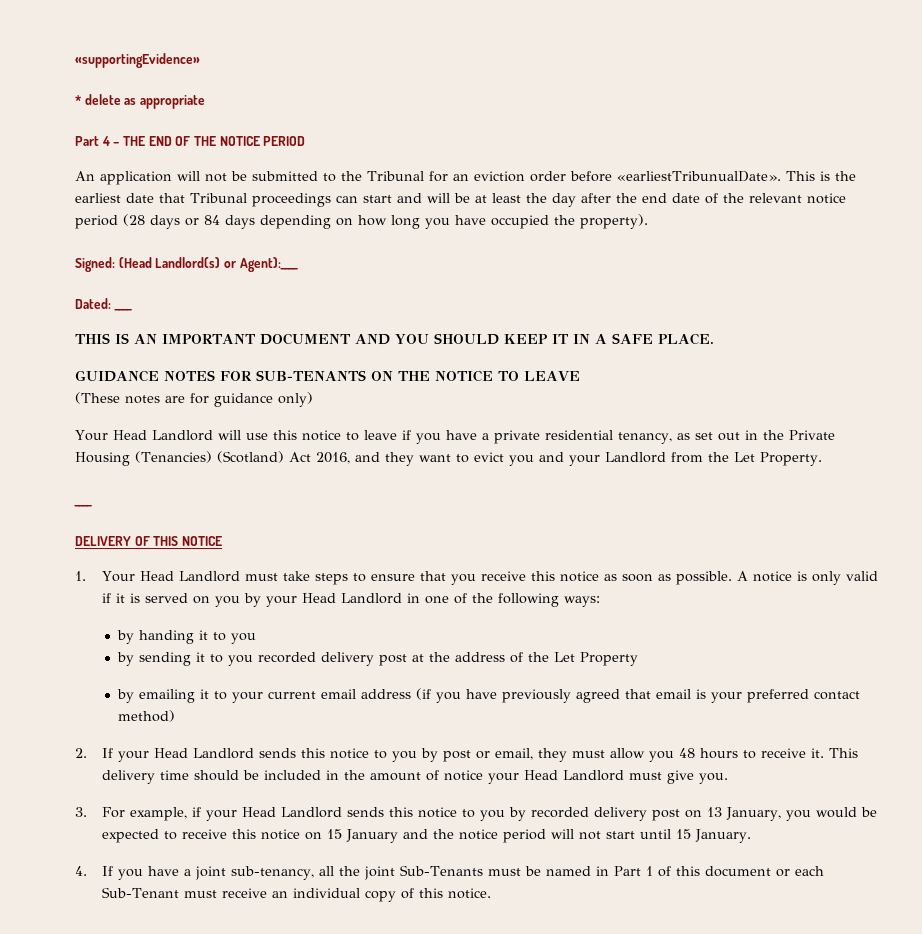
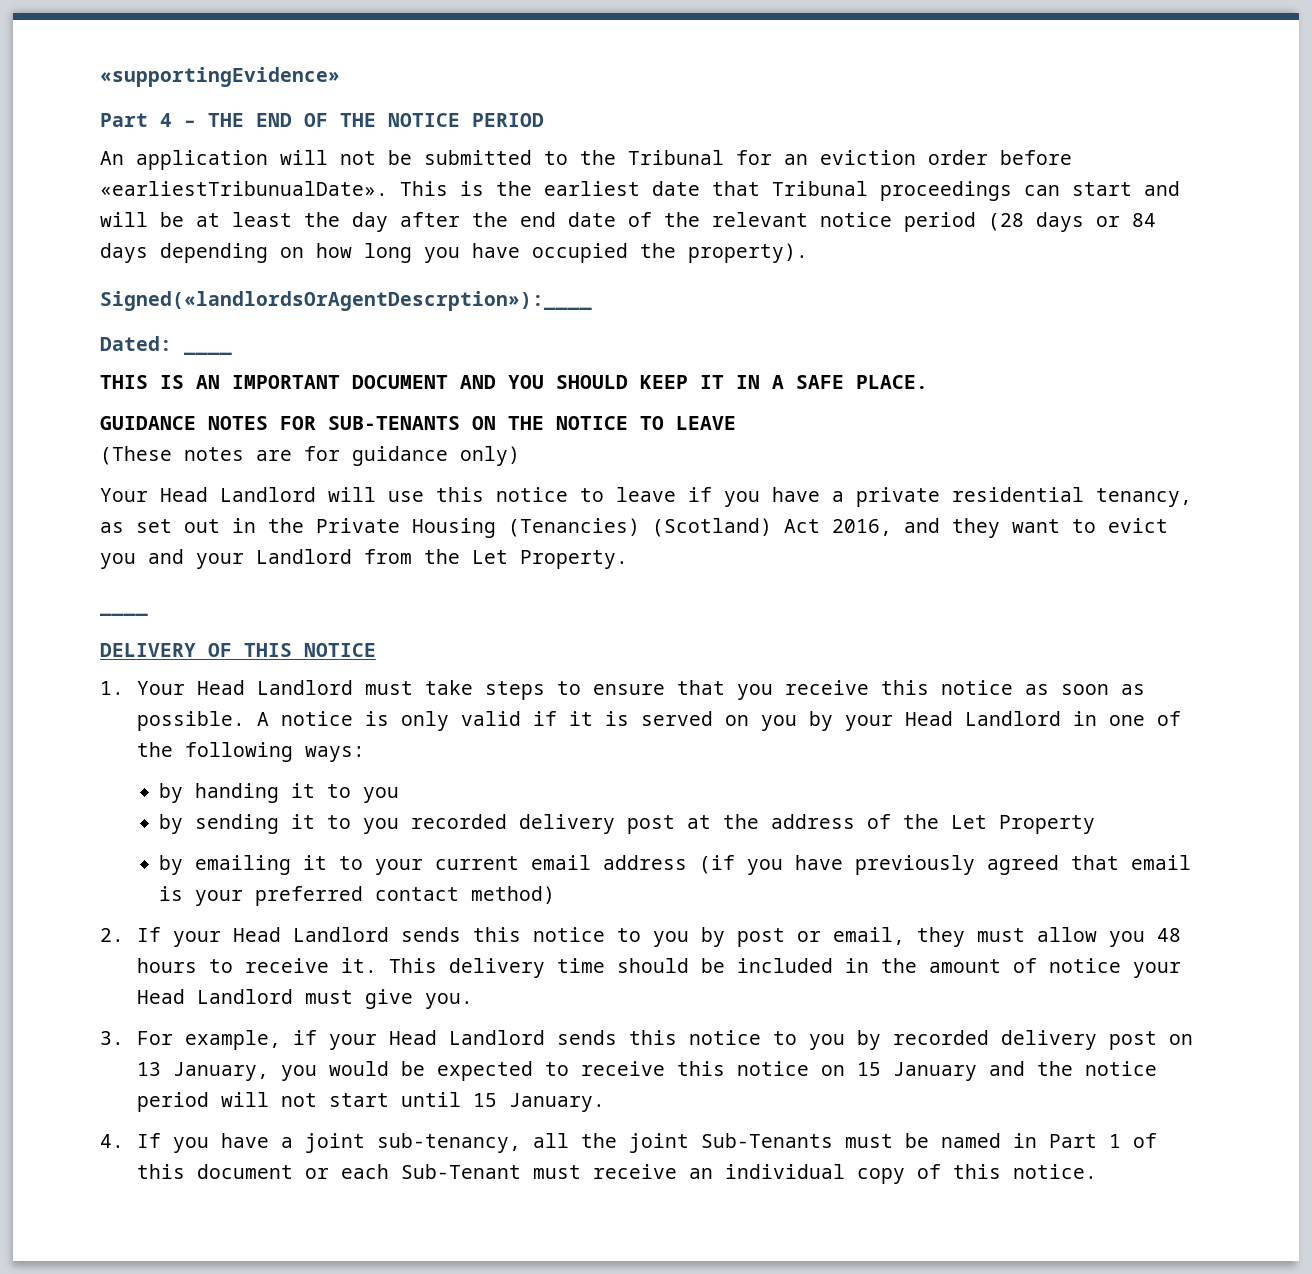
- * delete as appropriate
- Signed: (Head Landlord(s) or Agent):____
+ Signed(«landlordsOrAgentDescrption»):____

